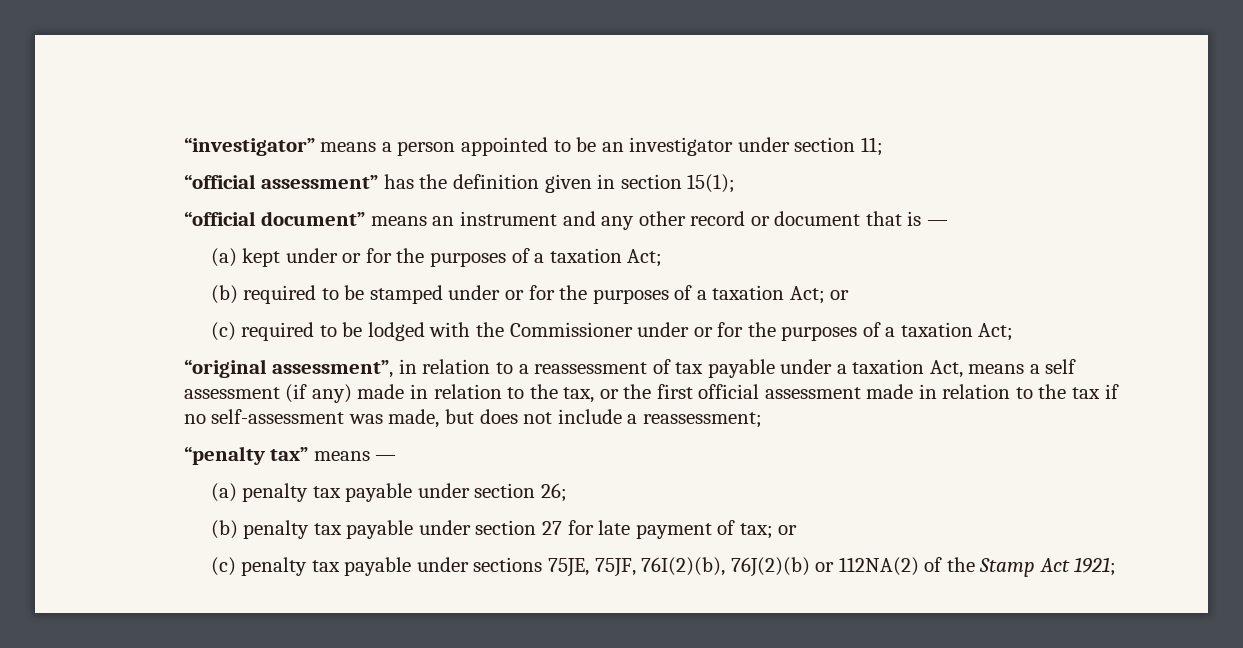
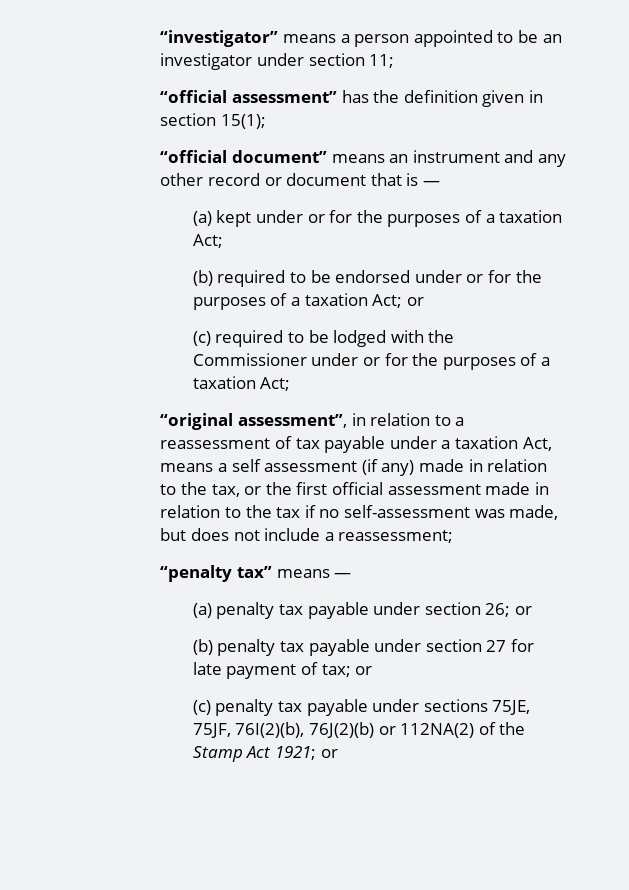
- (b) required to be stamped under or for the purposes of a taxation Act; or
+ (b) required to be endorsed under or for the purposes of a taxation Act; or
- (a) penalty tax payable under section 26;
+ (a) penalty tax payable under section 26; or
- (c) penalty tax payable under sections 75JE, 75JF, 76I(2)(b), 76J(2)(b) or 112NA(2) of the Stamp Act 1921;
+ (c) penalty tax payable under sections 75JE, 75JF, 76I(2)(b), 76J(2)(b) or 112NA(2) of the Stamp Act 1921; or

